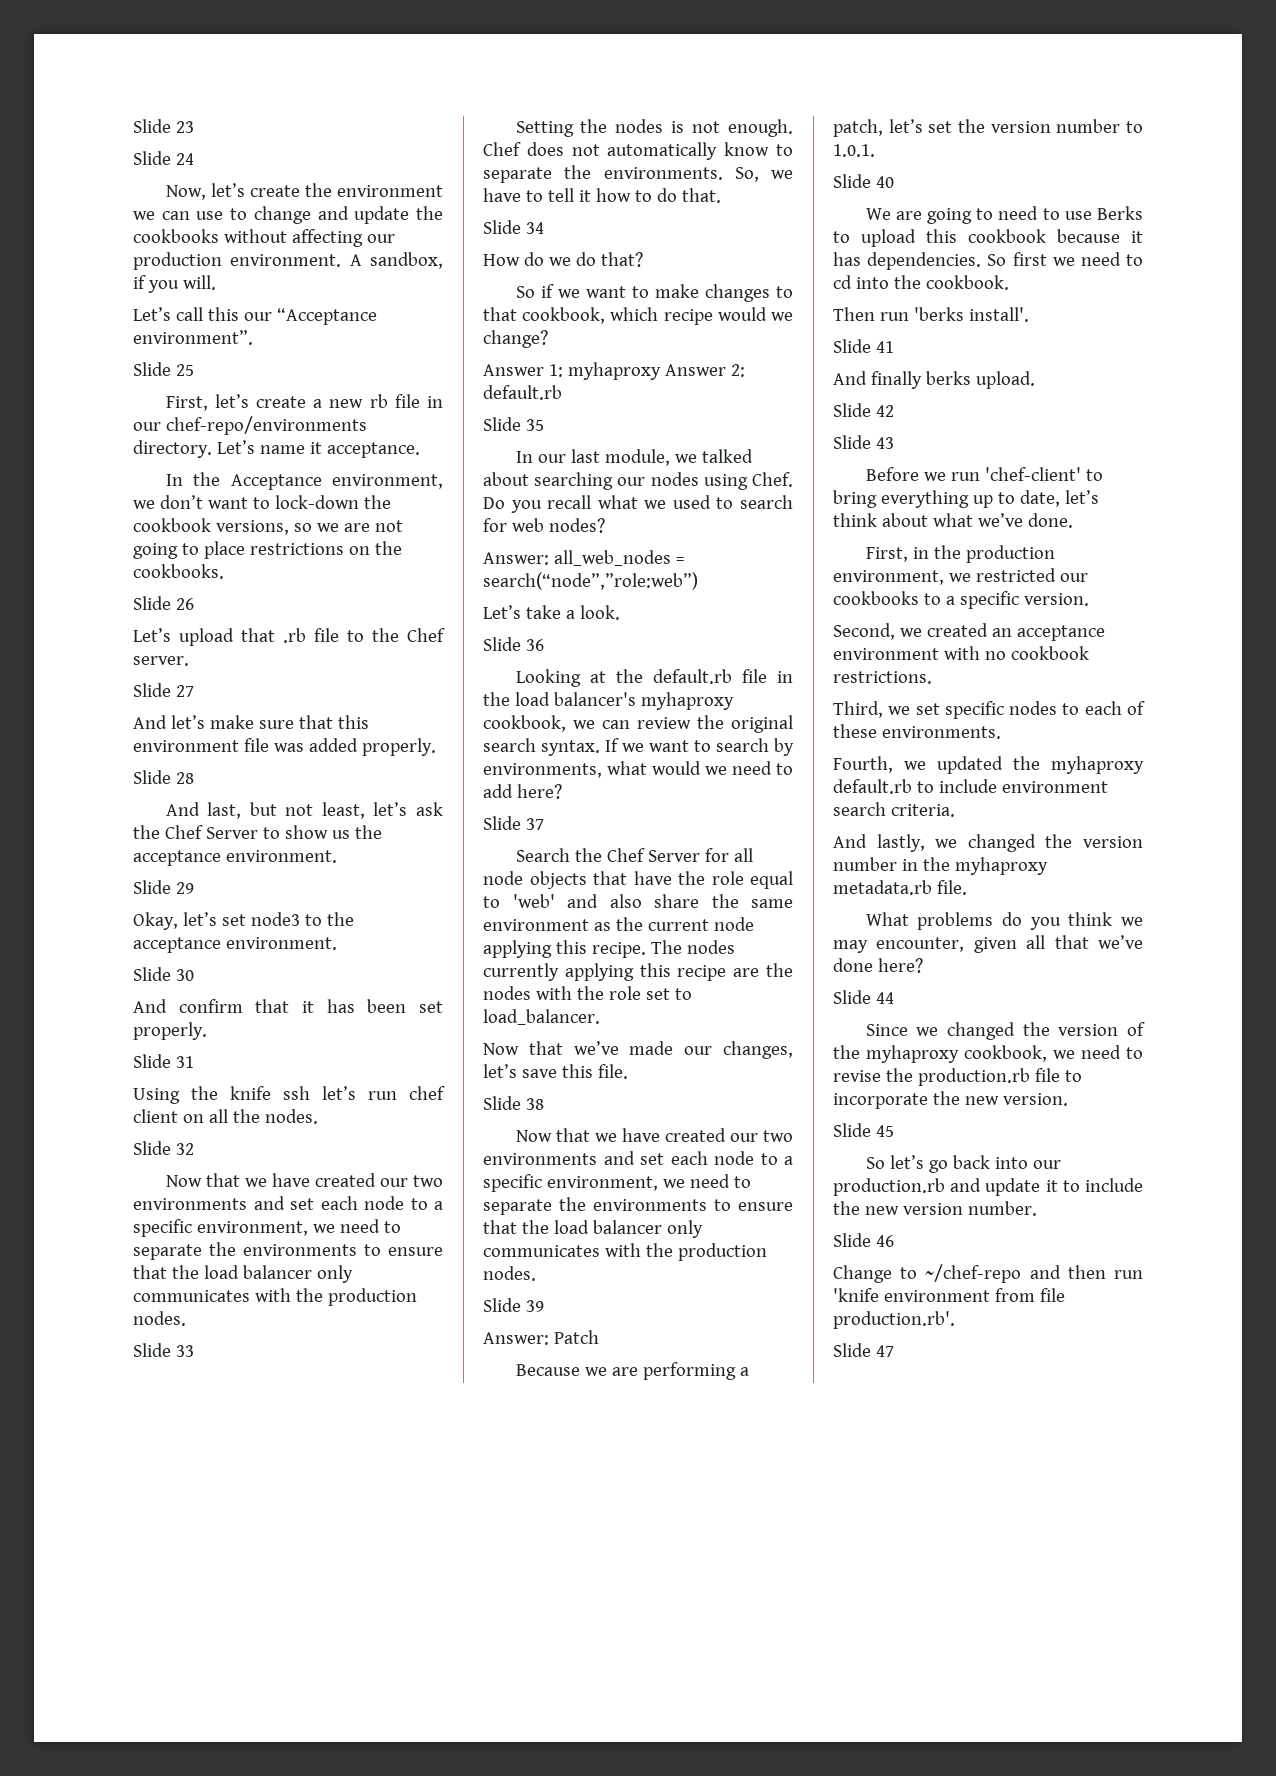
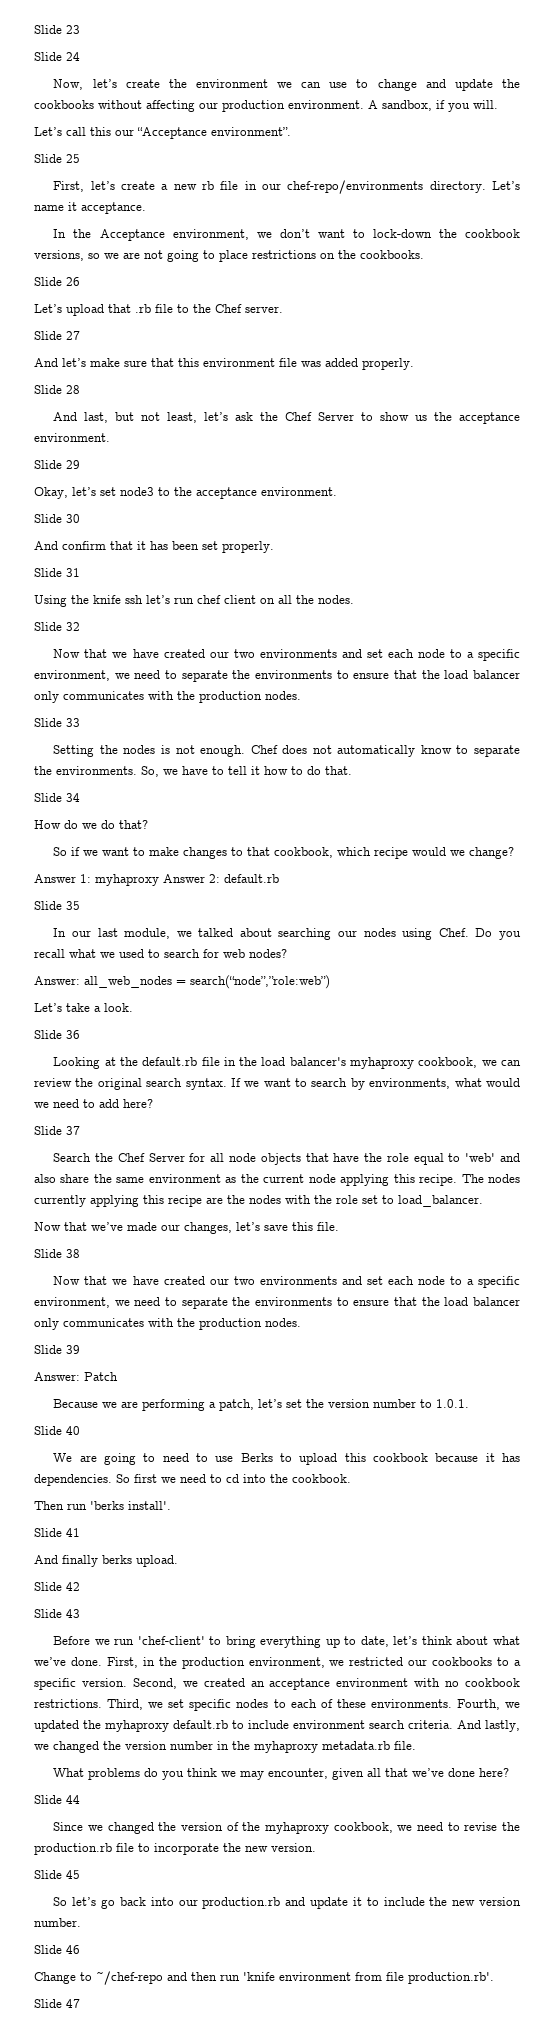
- Before we run 'chef-client' to bring everything up to date, let’s think about what we’ve done.
- First, in the production environment, we restricted our cookbooks to a specific version.
- Second, we created an acceptance environment with no cookbook restrictions.
- Third, we set specific nodes to each of these environments.
- Fourth, we updated the myhaproxy default.rb to include environment search criteria.
- And lastly, we changed the version number in the myhaproxy metadata.rb file.
+ Before we run 'chef-client' to bring everything up to date, let’s think about what we’ve done. First, in the production environment, we restricted our cookbooks to a specific version. Second, we created an acceptance environment with no cookbook restrictions. Third, we set specific nodes to each of these environments. Fourth, we updated the myhaproxy default.rb to include environment search criteria. And lastly, we changed the version number in the myhaproxy metadata.rb file.

